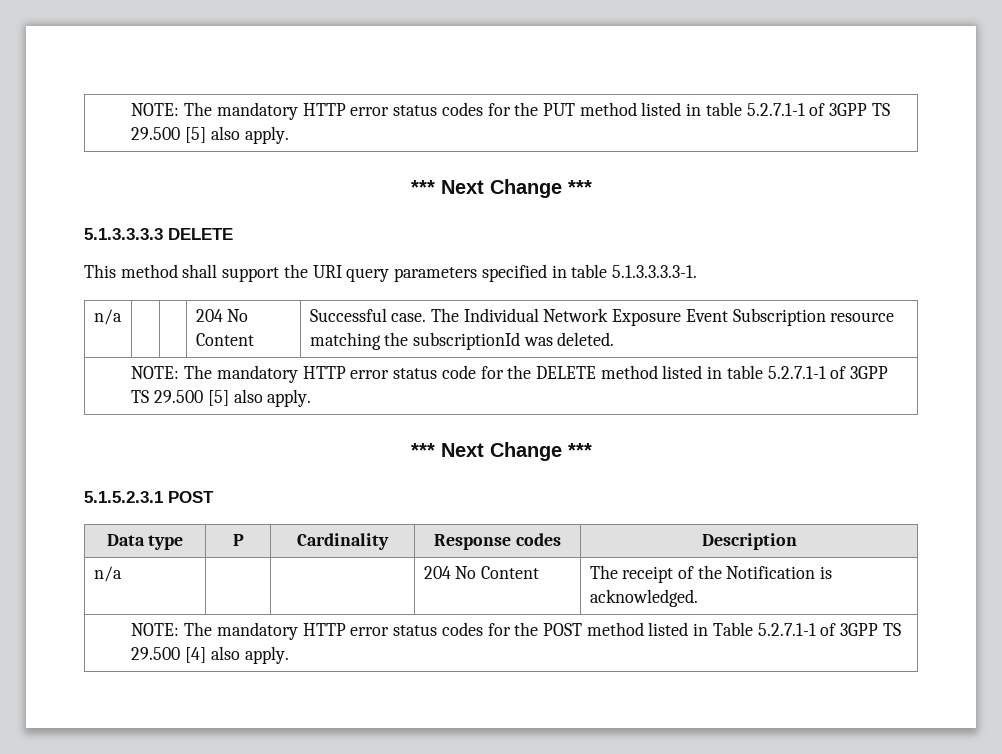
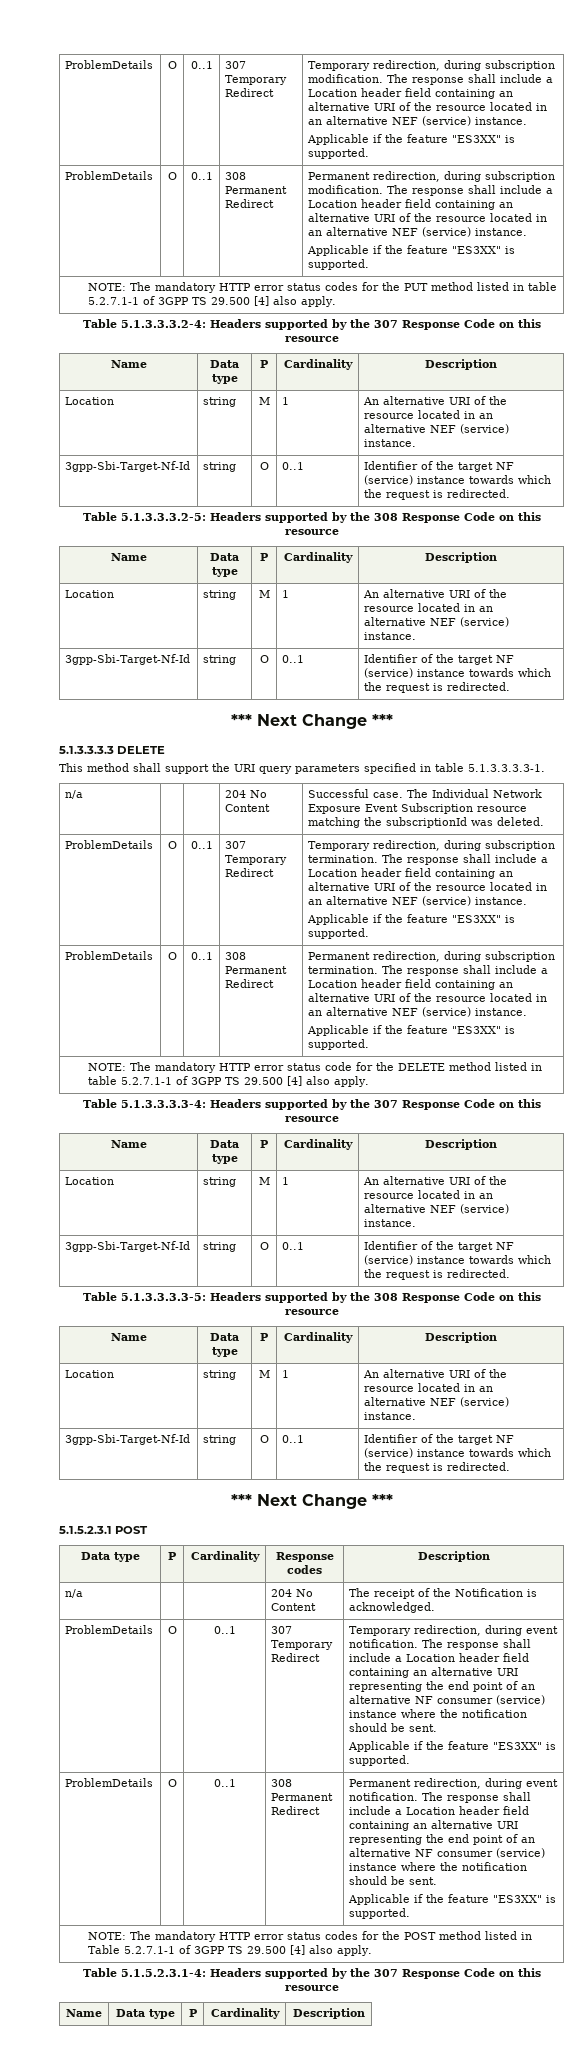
+ ProblemDetails | O | 0..1 | 307 Temporary Redirect | Temporary redirection, during subscription modification. The response shall include a Location header field containing an alternative URI of the resource located in an alternative NEF (service) instance.
+ Applicable if the feature "ES3XX" is supported.
+ ProblemDetails | O | 0..1 | 308 Permanent Redirect | Permanent redirection, during subscription modification. The response shall include a Location header field containing an alternative URI of the resource located in an alternative NEF (service) instance.
+ Applicable if the feature "ES3XX" is supported.
- NOTE: The mandatory HTTP error status codes for the PUT method listed in table 5.2.7.1-1 of 3GPP TS 29.500 [5] also apply.
+ NOTE: The mandatory HTTP error status codes for the PUT method listed in table 5.2.7.1-1 of 3GPP TS 29.500 [4] also apply.
+ Table 5.1.3.3.3.2-4: Headers supported by the 307 Response Code on this resource
+ Name | Data type | P | Cardinality | Description
+ Location | string | M | 1 | An alternative URI of the resource located in an alternative NEF (service) instance.
+ 3gpp-Sbi-Target-Nf-Id | string | O | 0..1 | Identifier of the target NF (service) instance towards which the request is redirected.
+ Table 5.1.3.3.3.2-5: Headers supported by the 308 Response Code on this resource
+ Name | Data type | P | Cardinality | Description
+ Location | string | M | 1 | An alternative URI of the resource located in an alternative NEF (service) instance.
+ 3gpp-Sbi-Target-Nf-Id | string | O | 0..1 | Identifier of the target NF (service) instance towards which the request is redirected.
+ ProblemDetails | O | 0..1 | 307 Temporary Redirect | Temporary redirection, during subscription termination. The response shall include a Location header field containing an alternative URI of the resource located in an alternative NEF (service) instance.
+ Applicable if the feature "ES3XX" is supported.
+ ProblemDetails | O | 0..1 | 308 Permanent Redirect | Permanent redirection, during subscription termination. The response shall include a Location header field containing an alternative URI of the resource located in an alternative NEF (service) instance.
+ Applicable if the feature "ES3XX" is supported.
- NOTE: The mandatory HTTP error status code for the DELETE method listed in table 5.2.7.1-1 of 3GPP TS 29.500 [5] also apply.
+ NOTE: The mandatory HTTP error status code for the DELETE method listed in table 5.2.7.1-1 of 3GPP TS 29.500 [4] also apply.
+ Table 5.1.3.3.3.3-4: Headers supported by the 307 Response Code on this resource
+ Name | Data type | P | Cardinality | Description
+ Location | string | M | 1 | An alternative URI of the resource located in an alternative NEF (service) instance.
+ 3gpp-Sbi-Target-Nf-Id | string | O | 0..1 | Identifier of the target NF (service) instance towards which the request is redirected.
+ Table 5.1.3.3.3.3-5: Headers supported by the 308 Response Code on this resource
+ Name | Data type | P | Cardinality | Description
+ Location | string | M | 1 | An alternative URI of the resource located in an alternative NEF (service) instance.
+ 3gpp-Sbi-Target-Nf-Id | string | O | 0..1 | Identifier of the target NF (service) instance towards which the request is redirected.
+ ProblemDetails | O | 0..1 | 307 Temporary Redirect | Temporary redirection, during event notification. The response shall include a Location header field containing an alternative URI representing the end point of an alternative NF consumer (service) instance where the notification should be sent.
+ Applicable if the feature "ES3XX" is supported.
+ ProblemDetails | O | 0..1 | 308 Permanent Redirect | Permanent redirection, during event notification. The response shall include a Location header field containing an alternative URI representing the end point of an alternative NF consumer (service) instance where the notification should be sent.
+ Applicable if the feature "ES3XX" is supported.
+ Table 5.1.5.2.3.1-4: Headers supported by the 307 Response Code on this resource
+ Name | Data type | P | Cardinality | Description

